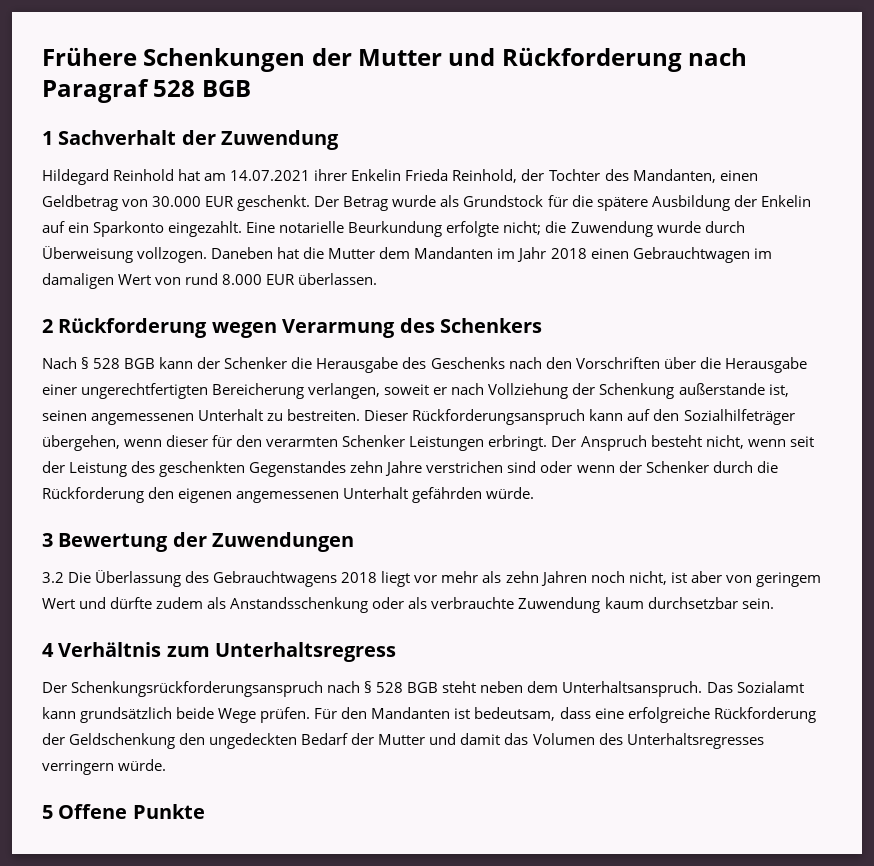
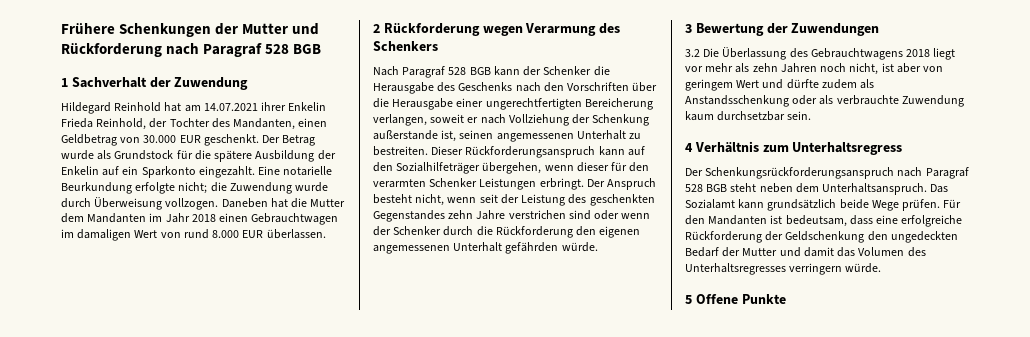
- Nach § 528 BGB kann der Schenker die Herausgabe des Geschenks nach den Vorschriften über die Herausgabe einer ungerechtfertigten Bereicherung verlangen, soweit er nach Vollziehung der Schenkung außerstande ist, seinen angemessenen Unterhalt zu bestreiten.
+ Nach Paragraf 528 BGB kann der Schenker die Herausgabe des Geschenks nach den Vorschriften über die Herausgabe einer ungerechtfertigten Bereicherung verlangen, soweit er nach Vollziehung der Schenkung außerstande ist, seinen angemessenen Unterhalt zu bestreiten.
- Der Schenkungsrückforderungsanspruch nach § 528 BGB steht neben dem Unterhaltsanspruch.
+ Der Schenkungsrückforderungsanspruch nach Paragraf 528 BGB steht neben dem Unterhaltsanspruch.

